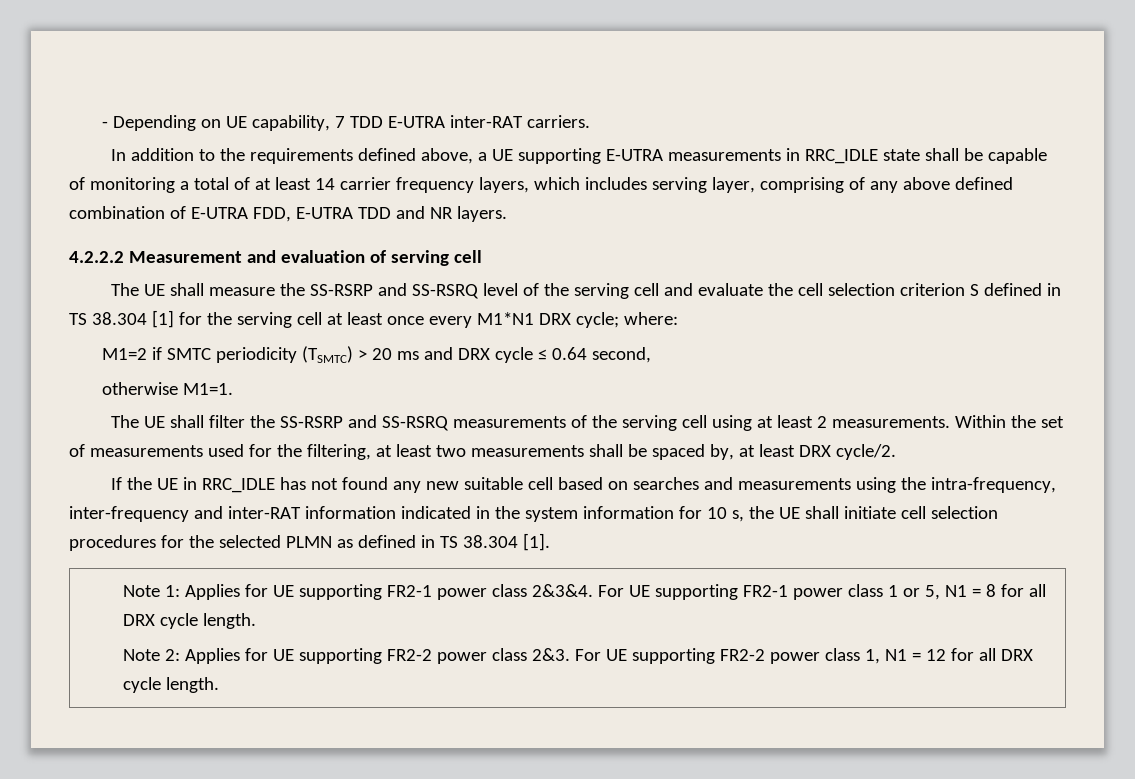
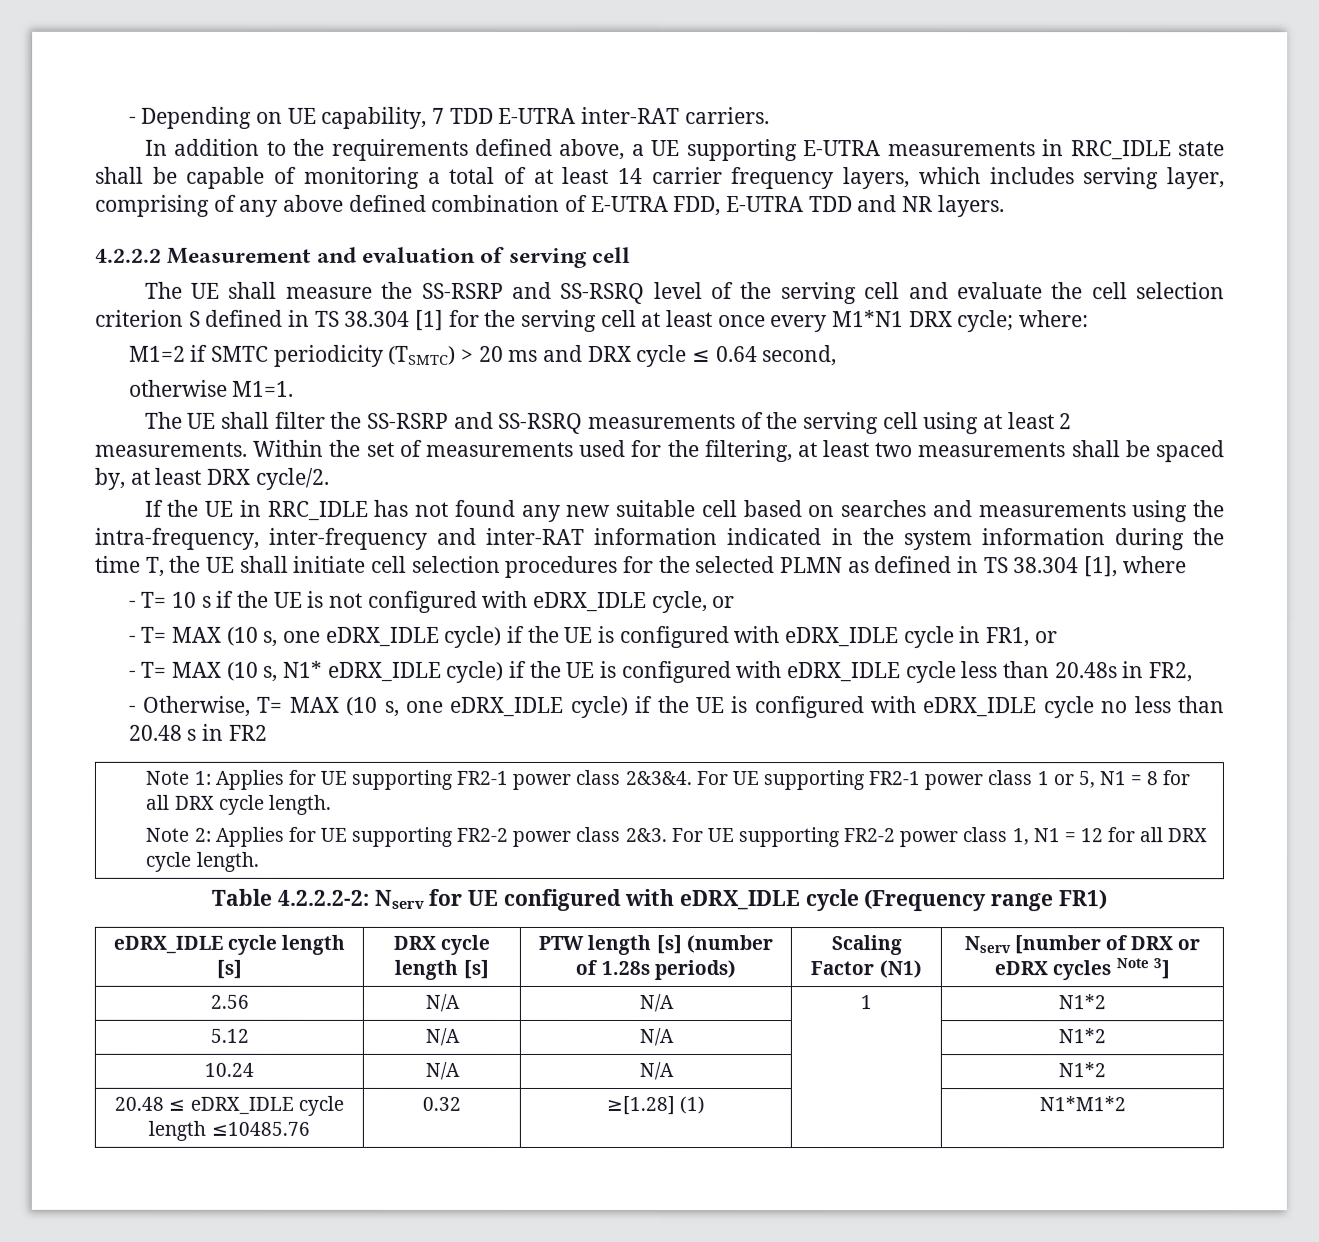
- If the UE in RRC_IDLE has not found any new suitable cell based on searches and measurements using the intra-frequency, inter-frequency and inter-RAT information indicated in the system information for 10 s, the UE shall initiate cell selection procedures for the selected PLMN as defined in TS 38.304 [1].
+ If the UE in RRC_IDLE has not found any new suitable cell based on searches and measurements using the intra-frequency, inter-frequency and inter-RAT information indicated in the system information during the time T, the UE shall initiate cell selection procedures for the selected PLMN as defined in TS 38.304 [1], where
+ - T= 10 s if the UE is not configured with eDRX_IDLE cycle, or
+ - T= MAX (10 s, one eDRX_IDLE cycle) if the UE is configured with eDRX_IDLE cycle in FR1, or
+ - T= MAX (10 s, N1* eDRX_IDLE cycle) if the UE is configured with eDRX_IDLE cycle less than 20.48s in FR2,
+ - Otherwise, T= MAX (10 s, one eDRX_IDLE cycle) if the UE is configured with eDRX_IDLE cycle no less than 20.48 s in FR2
+ Table 4.2.2.2-2: Nserv for UE configured with eDRX_IDLE cycle (Frequency range FR1)
+ eDRX_IDLE cycle length [s] | DRX cycle length [s] | PTW length [s] (number of 1.28s periods) | Scaling Factor (N1) | Nserv [number of DRX or eDRX cycles Note 3]
+ 2.56 | N/A | N/A | 1 | N1*2
+ 5.12 | N/A | N/A | | N1*2
+ 10.24 | N/A | N/A | | N1*2
+ 20.48 ≤ eDRX_IDLE cycle length ≤10485.76 | 0.32 | ≥[1.28] (1) | | N1*M1*2

